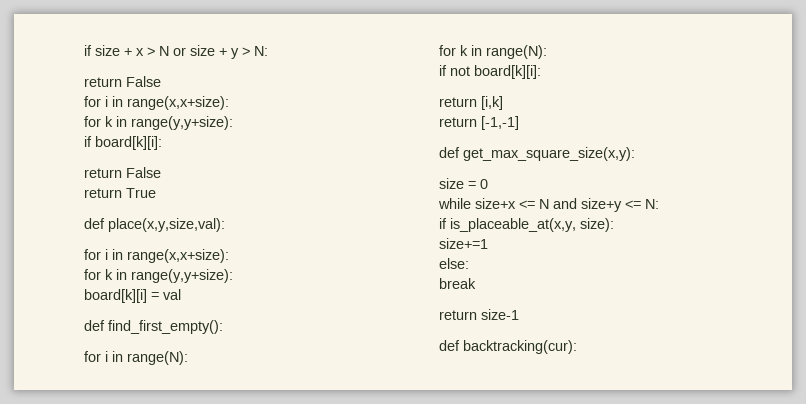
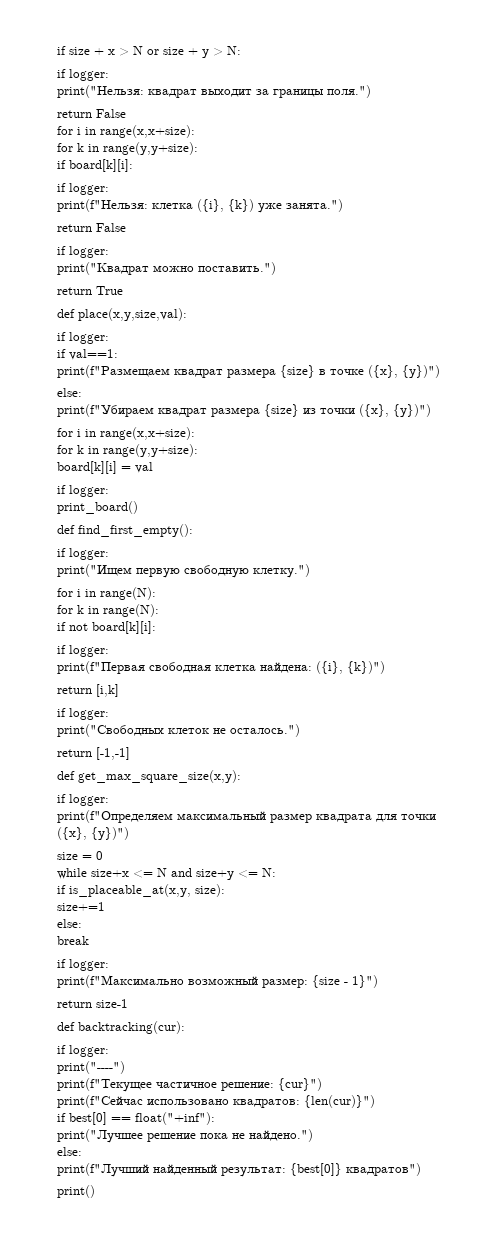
  if size + x > N or size + y > N:
+ if logger:
+ print("Нельзя: квадрат выходит за границы поля.")
  if board[k][i]:
+ if logger:
+ print(f"Нельзя: клетка ({i}, {k}) уже занята.")
  return False
+ if logger:
+ print("Квадрат можно поставить.")
  return True
  def place(x,y,size,val):
+ if logger:
+ if val==1:
+ print(f"Размещаем квадрат размера {size} в точке ({x}, {y})")
+ else:
+ print(f"Убираем квадрат размера {size} из точки ({x}, {y})")
  board[k][i] = val
+ if logger:
+ print_board()
  def find_first_empty():
+ if logger:
+ print("Ищем первую свободную клетку.")
  if not board[k][i]:
+ if logger:
+ print(f"Первая свободная клетка найдена: ({i}, {k})")
  return [i,k]
+ if logger:
+ print("Свободных клеток не осталось.")
  return [-1,-1]
  def get_max_square_size(x,y):
+ if logger:
+ print(f"Определяем максимальный размер квадрата для точки ({x}, {y})")
  break
+ if logger:
+ print(f"Максимально возможный размер: {size - 1}")
  return size-1
  def backtracking(cur):
+ if logger:
+ print("----")
+ print(f"Текущее частичное решение: {cur}")
+ print(f"Сейчас использовано квадратов: {len(cur)}")
+ if best[0] == float("+inf"):
+ print("Лучшее решение пока не найдено.")
+ else:
+ print(f"Лучший найденный результат: {best[0]} квадратов")
+ print()

